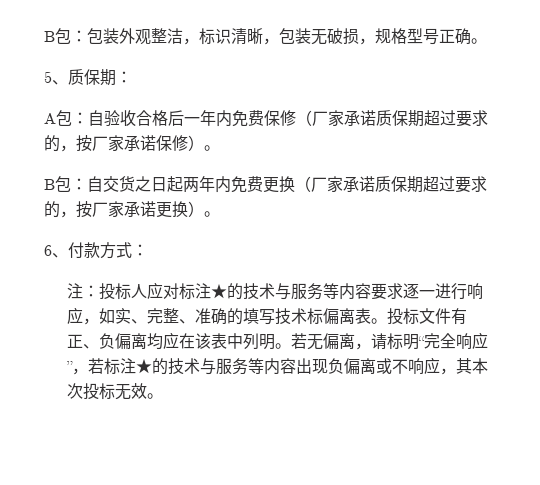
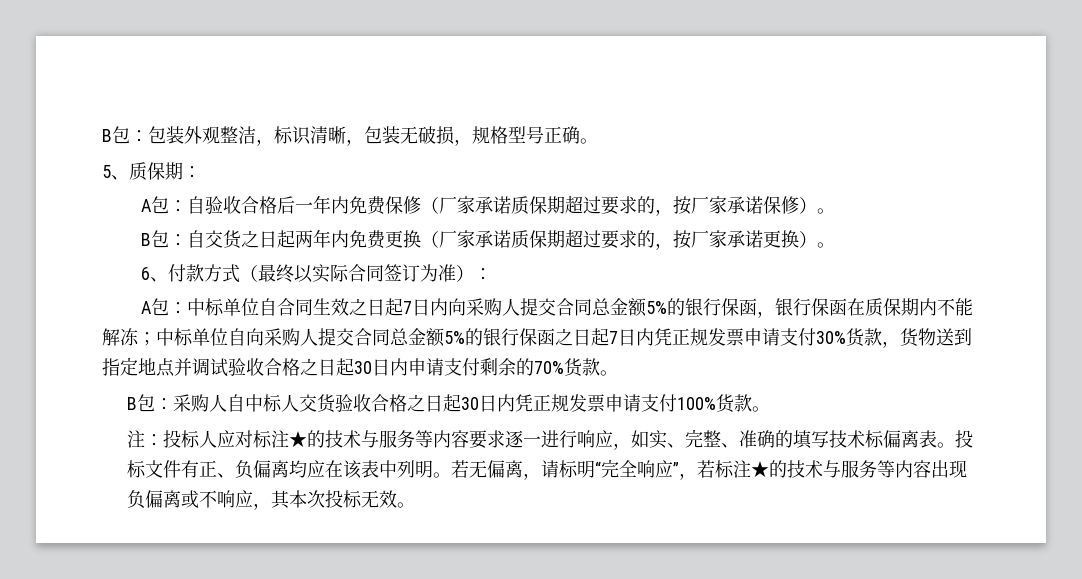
- 6、付款方式：
+ 6、付款方式（最终以实际合同签订为准）：
+ A包：中标单位自合同生效之日起7日内向采购人提交合同总金额5%的银行保函，银行保函在质保期内不能解冻；中标单位自向采购人提交合同总金额5%的银行保函之日起7日内凭正规发票申请支付30%货款，货物送到指定地点并调试验收合格之日起30日内申请支付剩余的70%货款。
+ B包：采购人自中标人交货验收合格之日起30日内凭正规发票申请支付100%货款。

